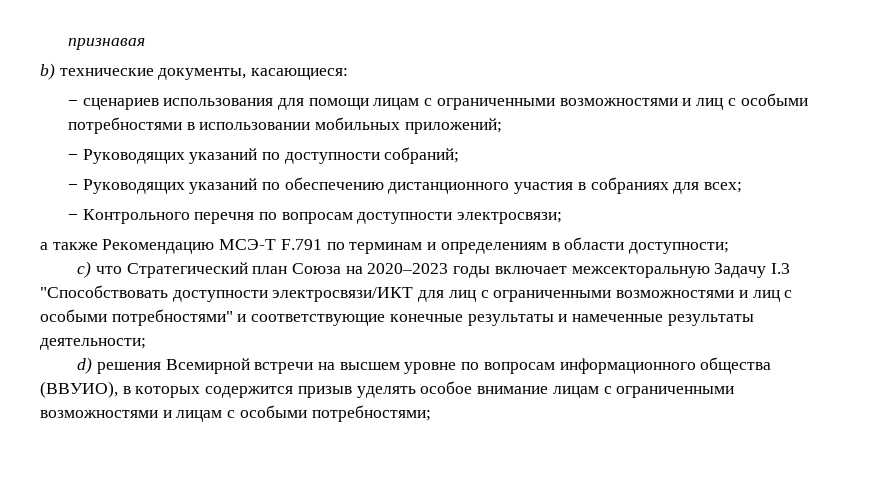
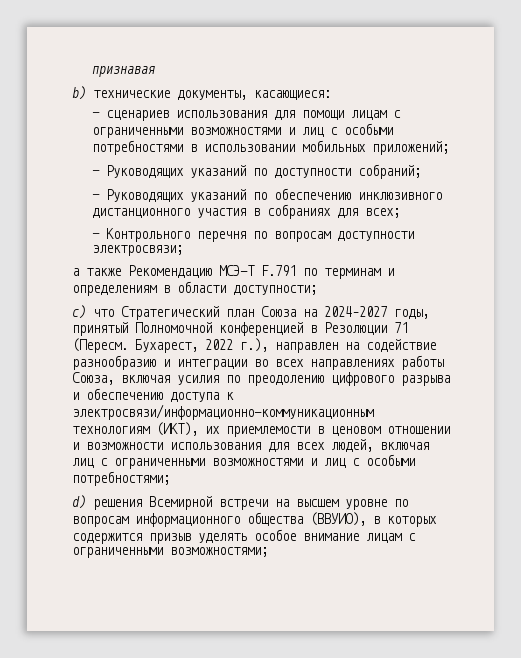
- − Руководящих указаний по обеспечению дистанционного участия в собраниях для всех;
+ − Руководящих указаний по обеспечению инклюзивного дистанционного участия в собраниях для всех;
- c) что Стратегический план Союза на 2020–2023 годы включает межсекторальную Задачу I.3 "Способствовать доступности электросвязи/ИКТ для лиц с ограниченными возможностями и лиц с особыми потребностями" и соответствующие конечные результаты и намеченные результаты деятельности;
+ c) что Стратегический план Союза на 2024–2027 годы, принятый Полномочной конференцией в Резолюции 71 (Пересм. Бухарест, 2022 г.), направлен на содействие разнообразию и интеграции во всех направлениях работы Союза, включая усилия по преодолению цифрового разрыва и обеспечению доступа к электросвязи/информационно-коммуникационным технологиям (ИКТ), их приемлемости в ценовом отношении и возможности использования для всех людей, включая лиц с ограниченными возможностями и лиц с особыми потребностями;
- d) решения Всемирной встречи на высшем уровне по вопросам информационного общества (ВВУИО), в которых содержится призыв уделять особое внимание лицам с ограниченными возможностями и лицам с особыми потребностями;
+ d) решения Всемирной встречи на высшем уровне по вопросам информационного общества (ВВУИО), в которых содержится призыв уделять особое внимание лицам с ограниченными возможностями;

